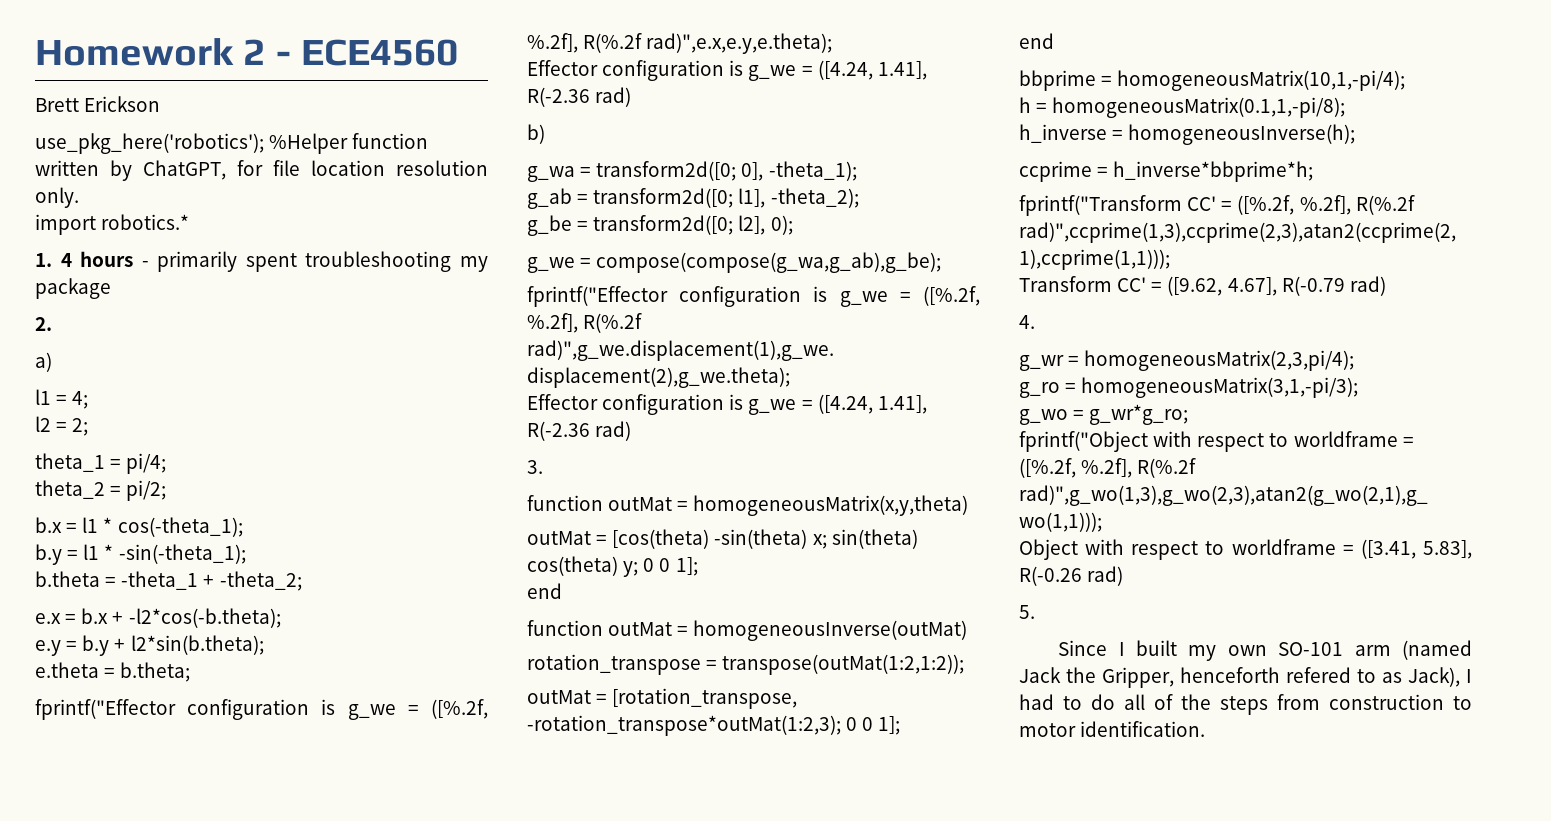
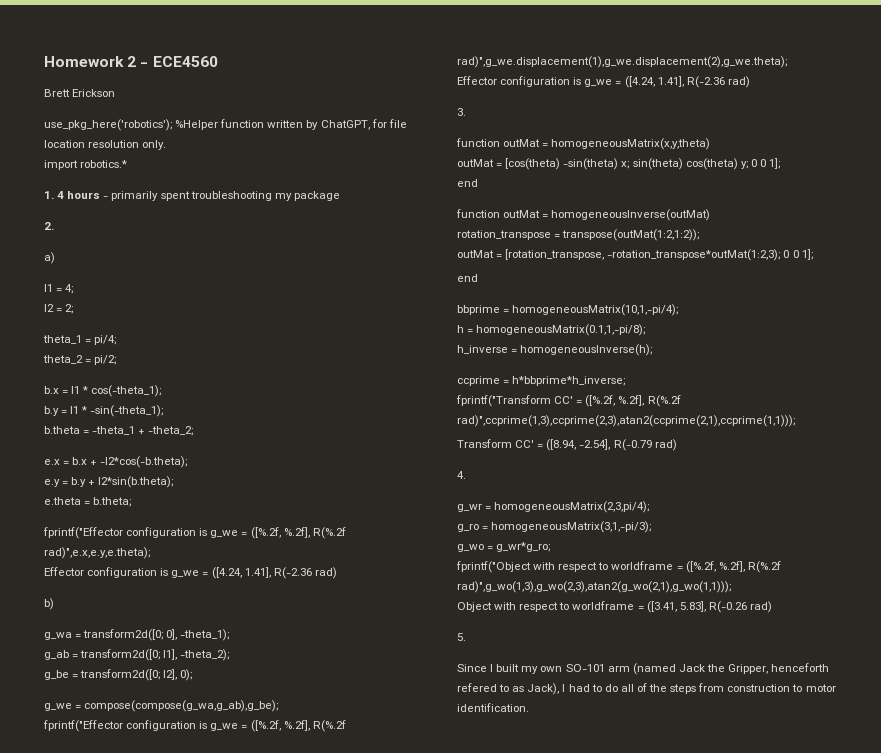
- ccprime = h_inverse*bbprime*h;
+ ccprime = h*bbprime*h_inverse;
- Transform CC' = ([9.62, 4.67], R(-0.79 rad)
+ Transform CC' = ([8.94, -2.54], R(-0.79 rad)

